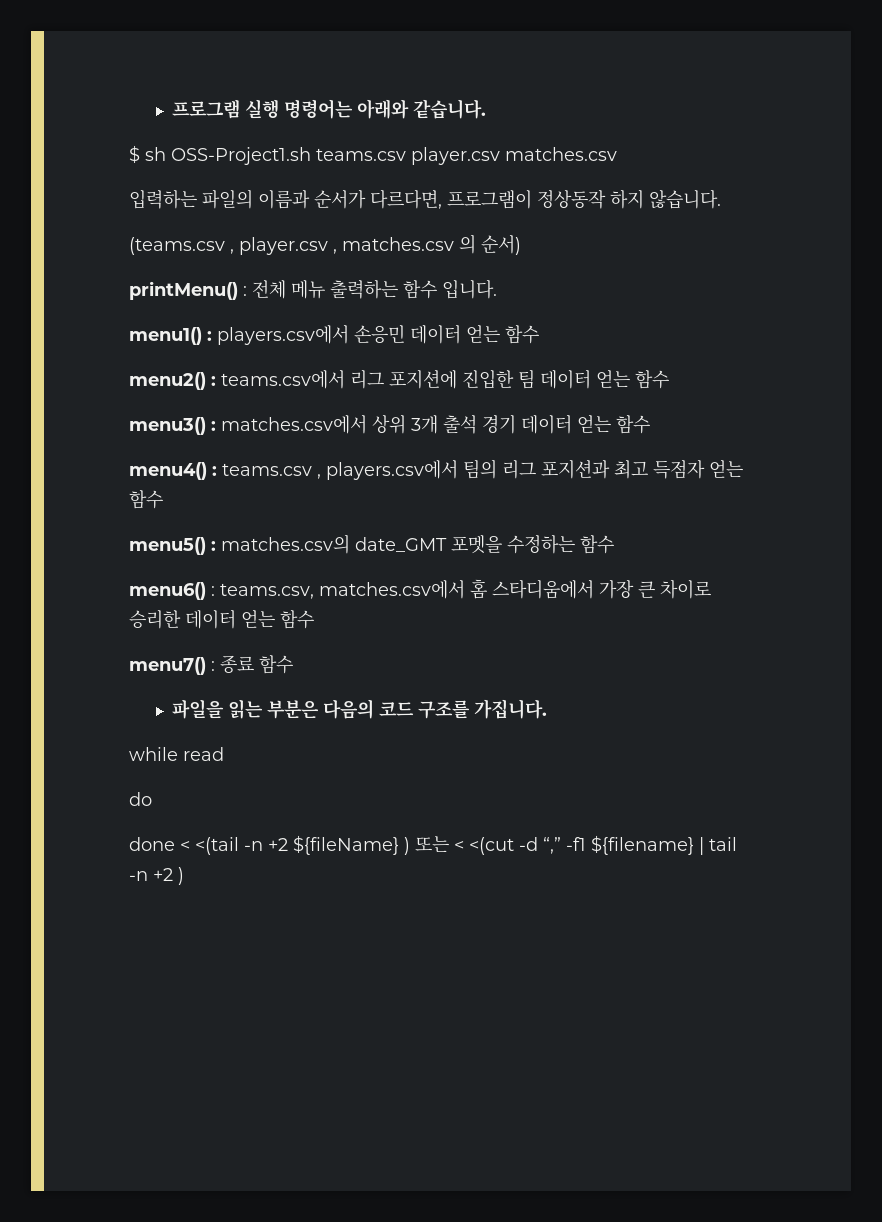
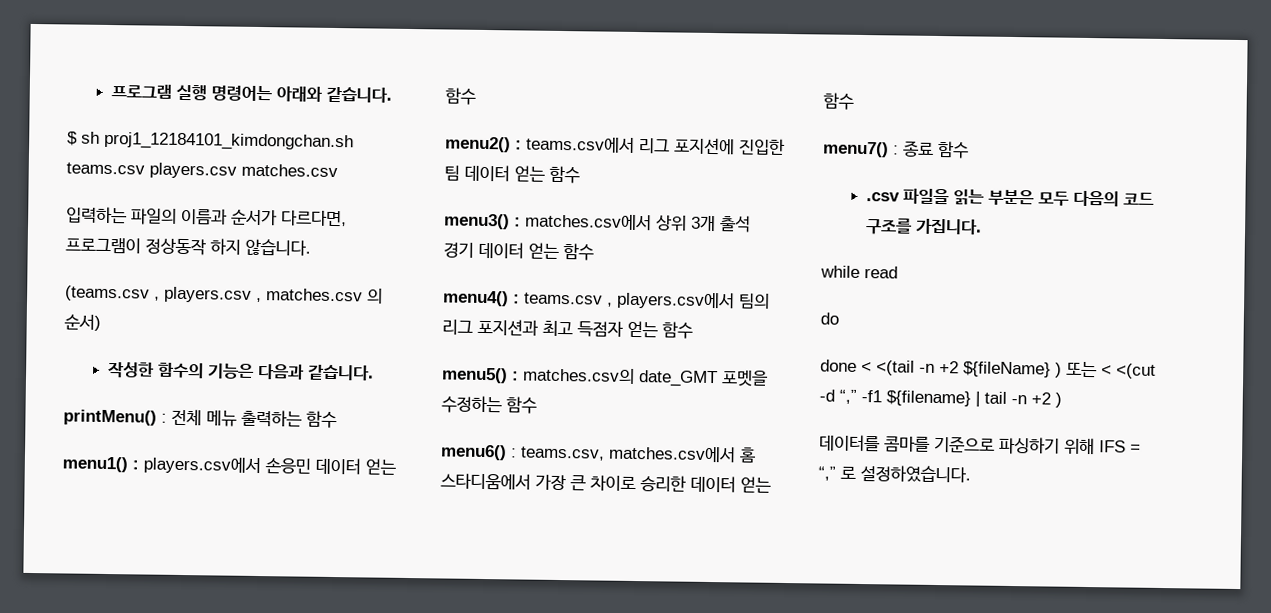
- $ sh OSS-Project1.sh teams.csv player.csv matches.csv
+ $ sh proj1_12184101_kimdongchan.sh teams.csv players.csv matches.csv
- (teams.csv , player.csv , matches.csv 의 순서)
+ (teams.csv , players.csv , matches.csv 의 순서)
+ 작성한 함수의 기능은 다음과 같습니다.
- printMenu() : 전체 메뉴 출력하는 함수 입니다.
+ printMenu() : 전체 메뉴 출력하는 함수
- 파일을 읽는 부분은 다음의 코드 구조를 가집니다.
+ .csv 파일을 읽는 부분은 모두 다음의 코드 구조를 가집니다.
+ 데이터를 콤마를 기준으로 파싱하기 위해 IFS = “,” 로 설정하였습니다.

